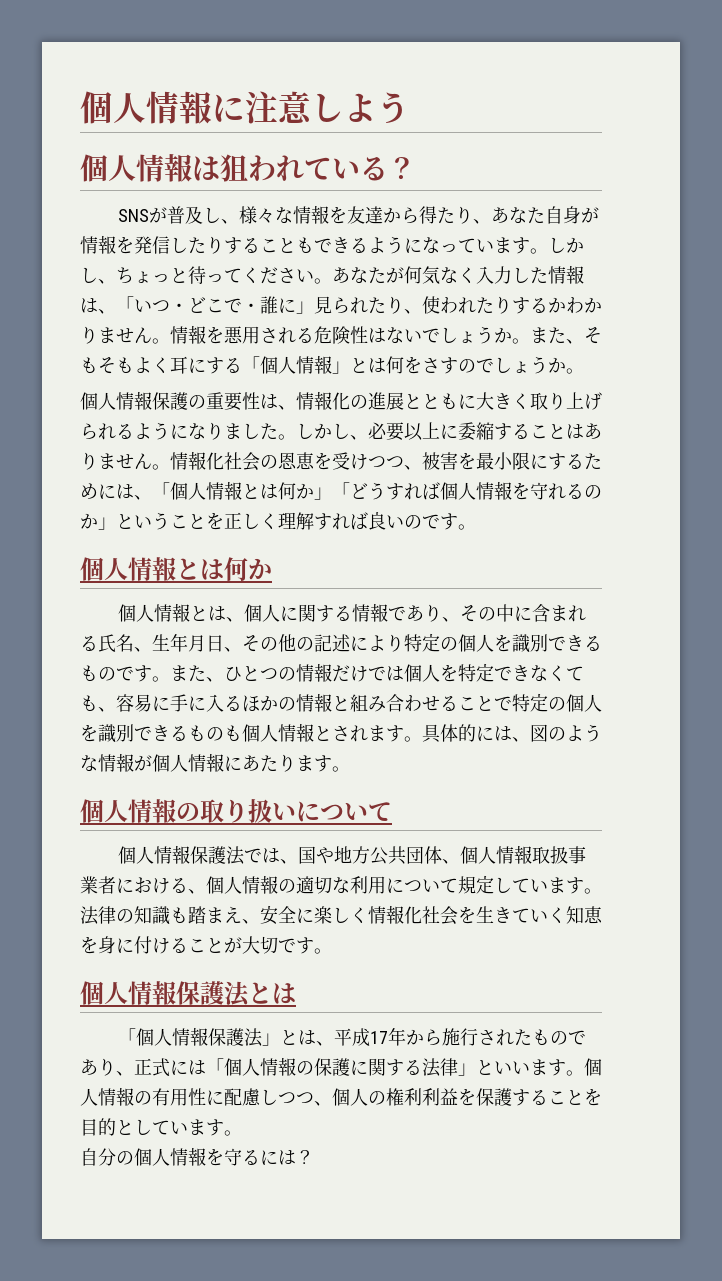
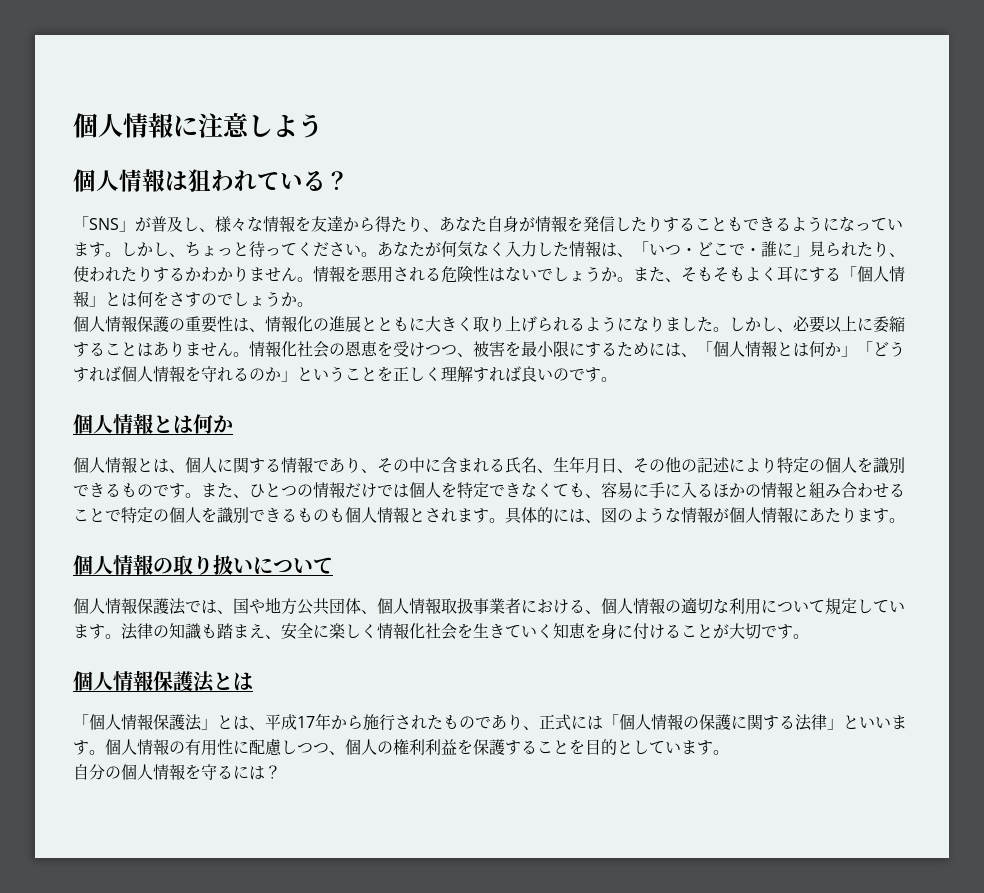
- SNSが普及し、様々な情報を友達から得たり、あなた自身が情報を発信したりすることもできるようになっています。
+ 「SNS」が普及し、様々な情報を友達から得たり、あなた自身が情報を発信したりすることもできるようになっています。

